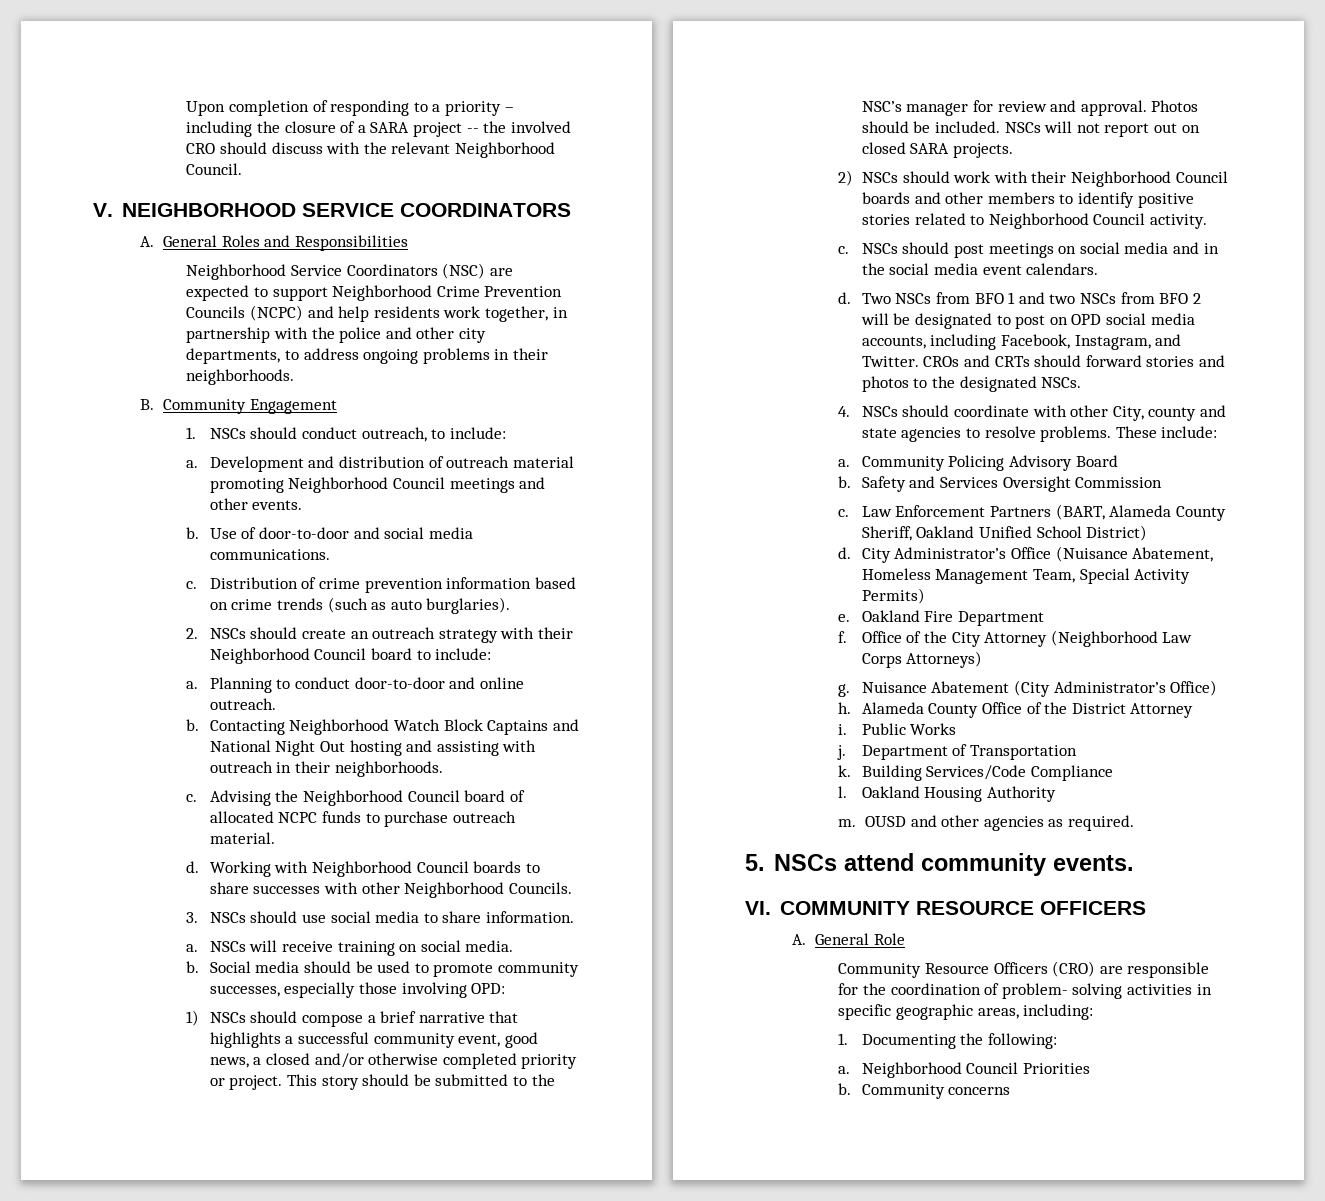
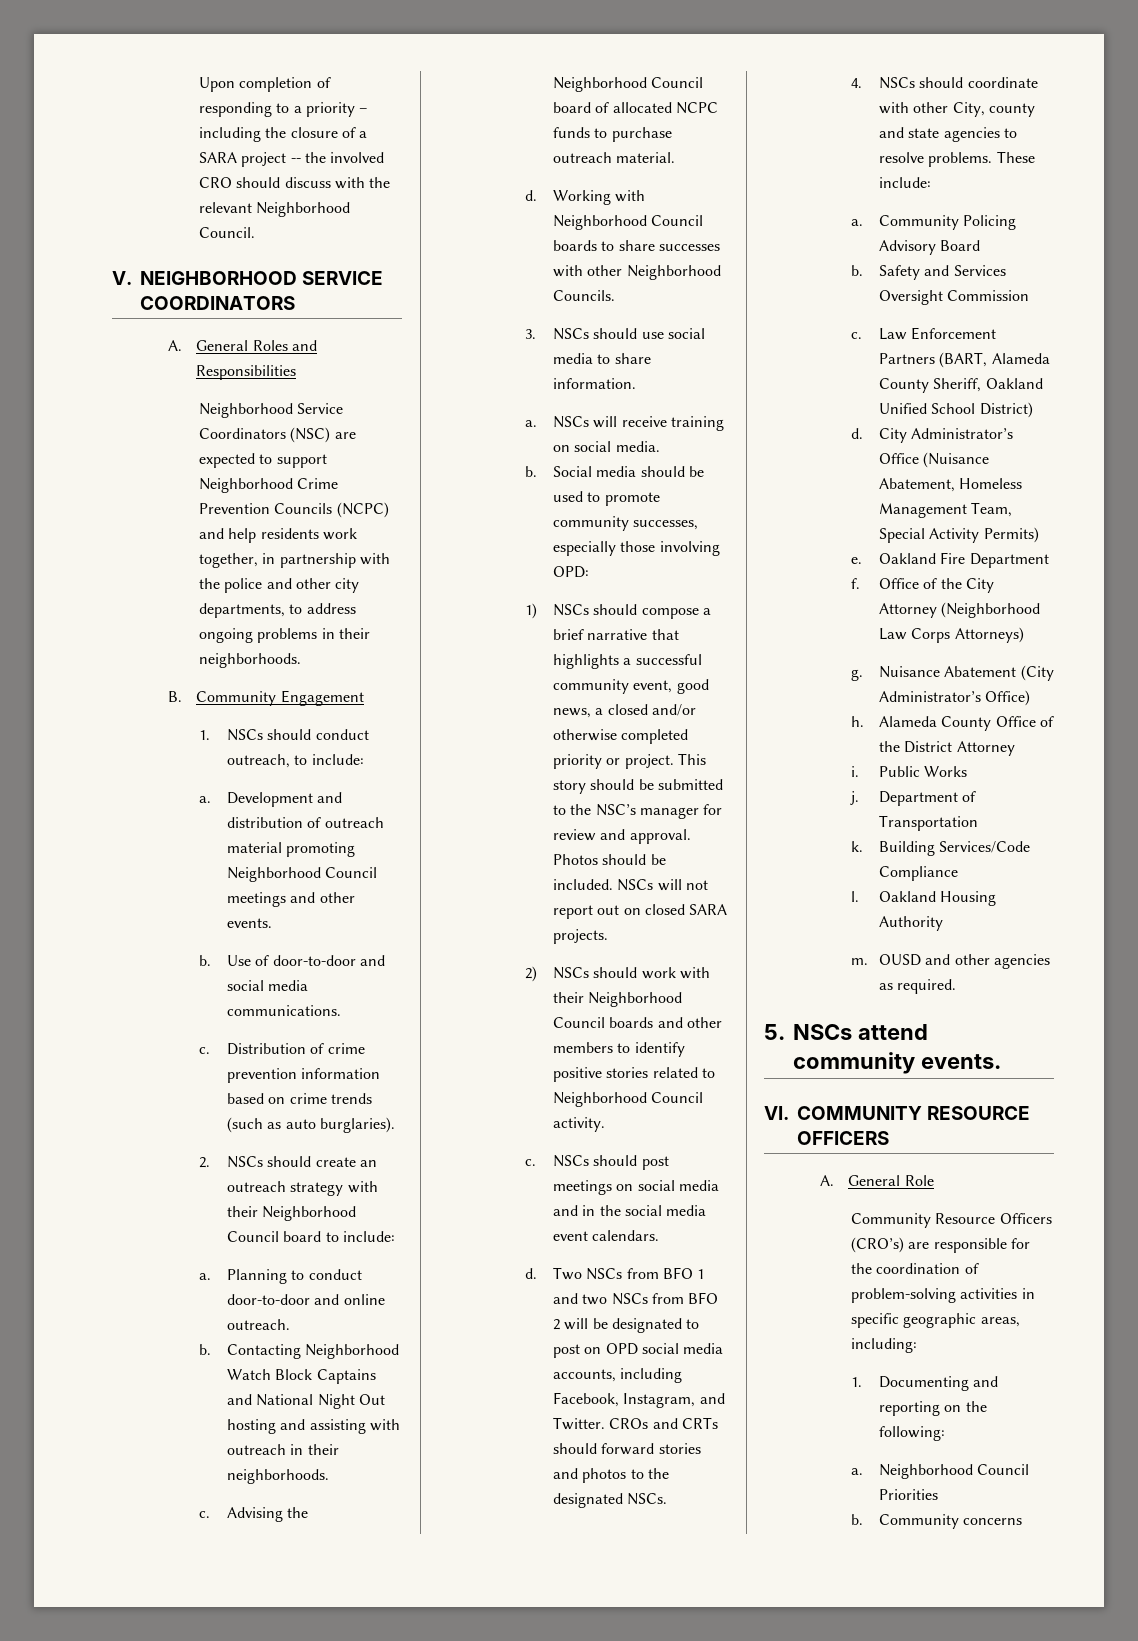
- Community Resource Officers (CRO) are responsible for the coordination of problem- solving activities in specific geographic areas, including:
+ Community Resource Officers (CRO’s) are responsible for the coordination of problem-solving activities in specific geographic areas, including:
- 1. Documenting the following:
+ 1. Documenting and reporting on the following:

